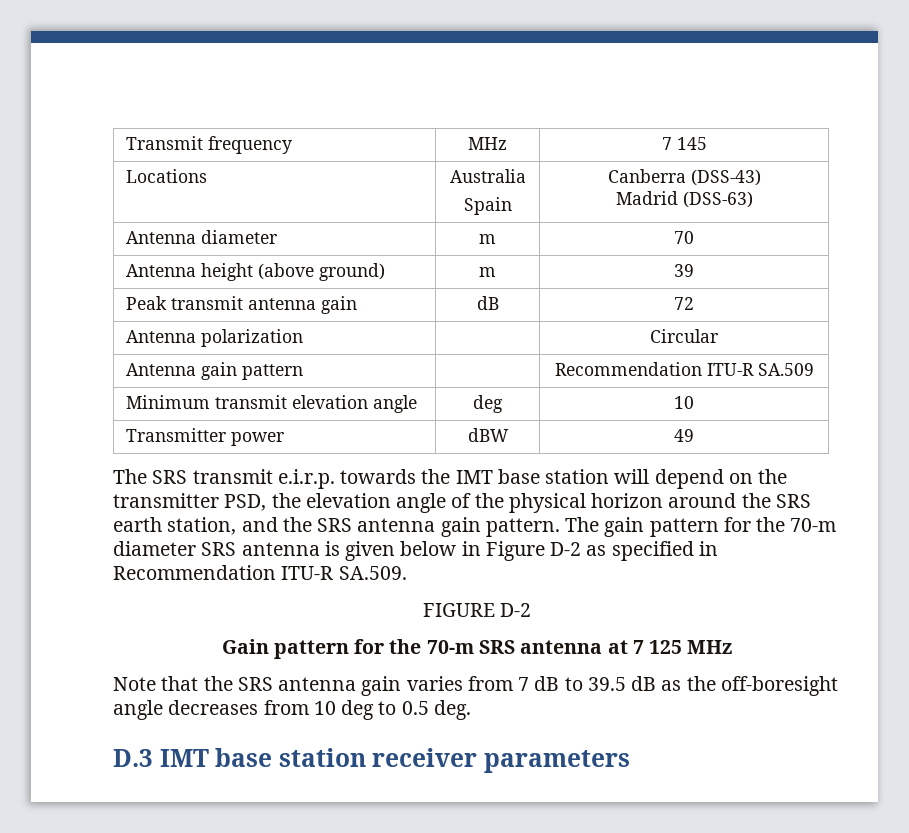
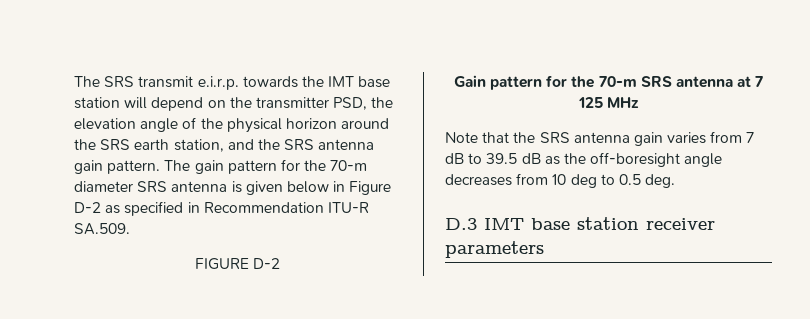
- Transmit frequency | MHz | 7 145
- Locations | Australia
- Spain | Canberra (DSS-43)
- Madrid (DSS-63)
- Antenna diameter | m | 70
- Antenna height (above ground) | m | 39
- Peak transmit antenna gain | dB | 72
- Antenna polarization | | Circular
- Antenna gain pattern | | Recommendation ITU-R SA.509
- Minimum transmit elevation angle | deg | 10
- Transmitter power | dBW | 49

